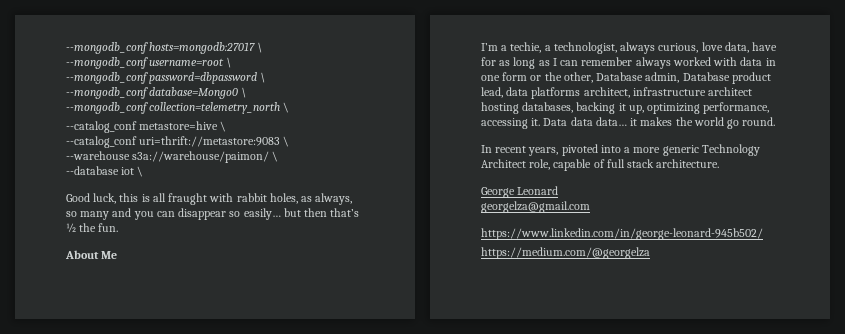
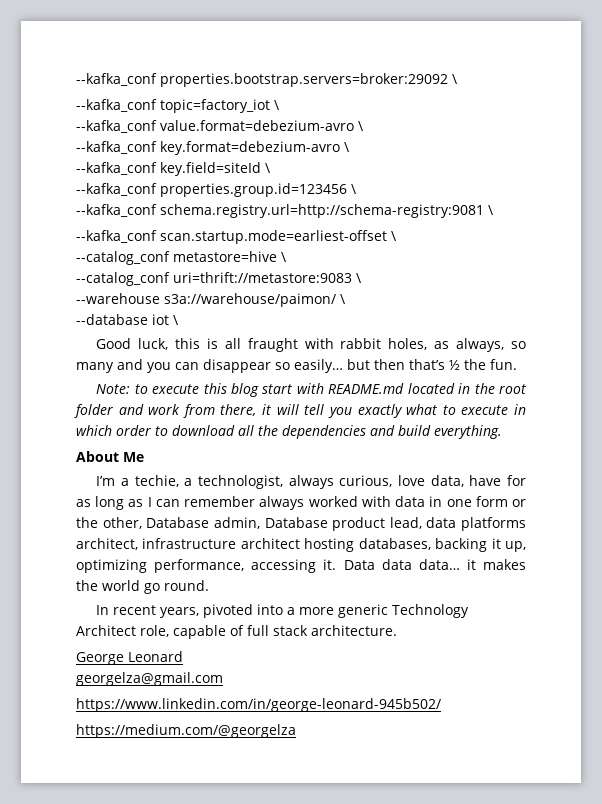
- --mongodb_conf hosts=mongodb:27017 \
- --mongodb_conf username=root \
- --mongodb_conf password=dbpassword \
- --mongodb_conf database=Mongo0 \
- --mongodb_conf collection=telemetry_north \
+ --kafka_conf properties.bootstrap.servers=broker:29092 \
+ --kafka_conf topic=factory_iot \
+ --kafka_conf value.format=debezium-avro \
+ --kafka_conf key.format=debezium-avro \
+ --kafka_conf key.field=siteId \
+ --kafka_conf properties.group.id=123456 \
+ --kafka_conf schema.registry.url=http://schema-registry:9081 \
+ --kafka_conf scan.startup.mode=earliest-offset \
+ Note: to execute this blog start with README.md located in the root folder and work from there, it will tell you exactly what to execute in which order to download all the dependencies and build everything.

